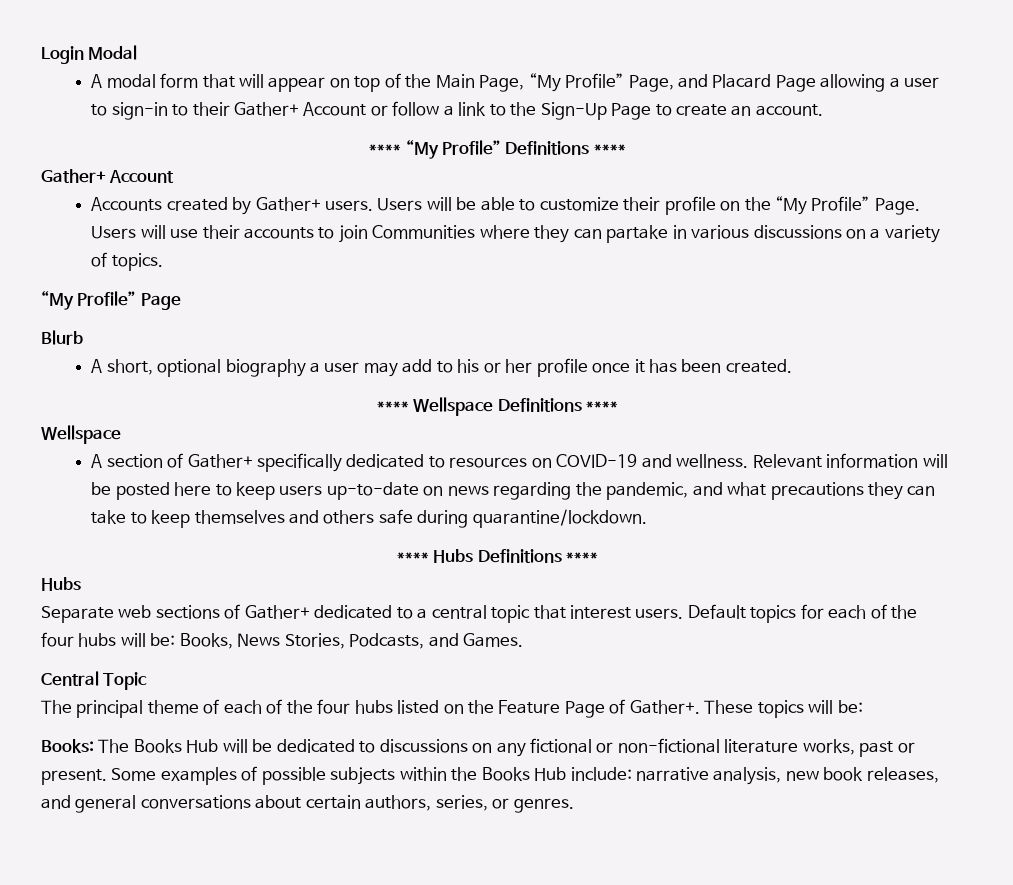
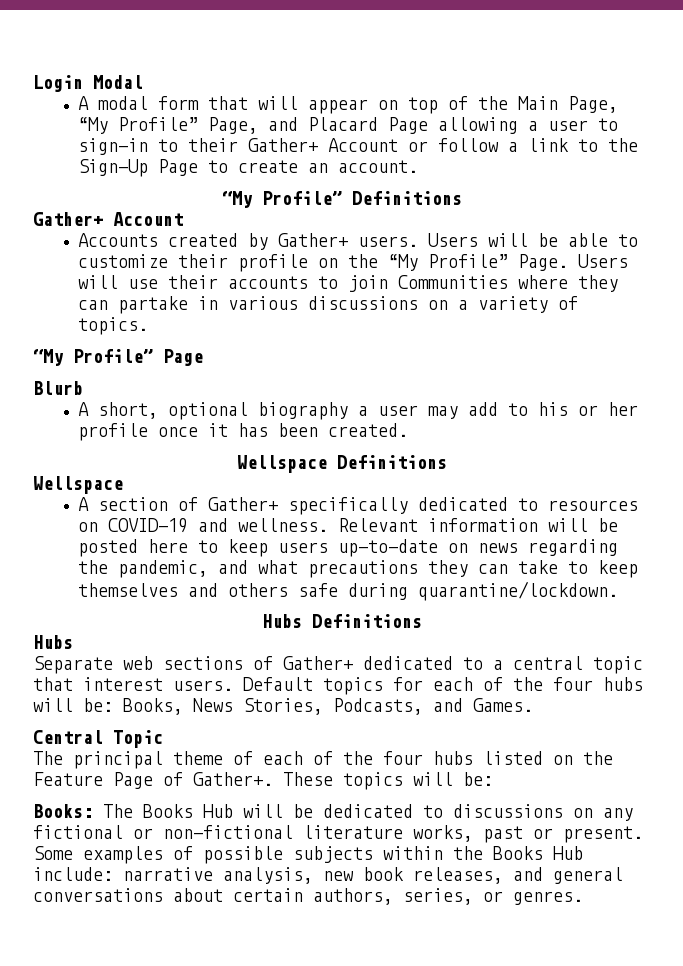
- **** “My Profile” Definitions ****
+ “My Profile” Definitions
- **** Wellspace Definitions ****
+ Wellspace Definitions
- **** Hubs Definitions ****
+ Hubs Definitions

